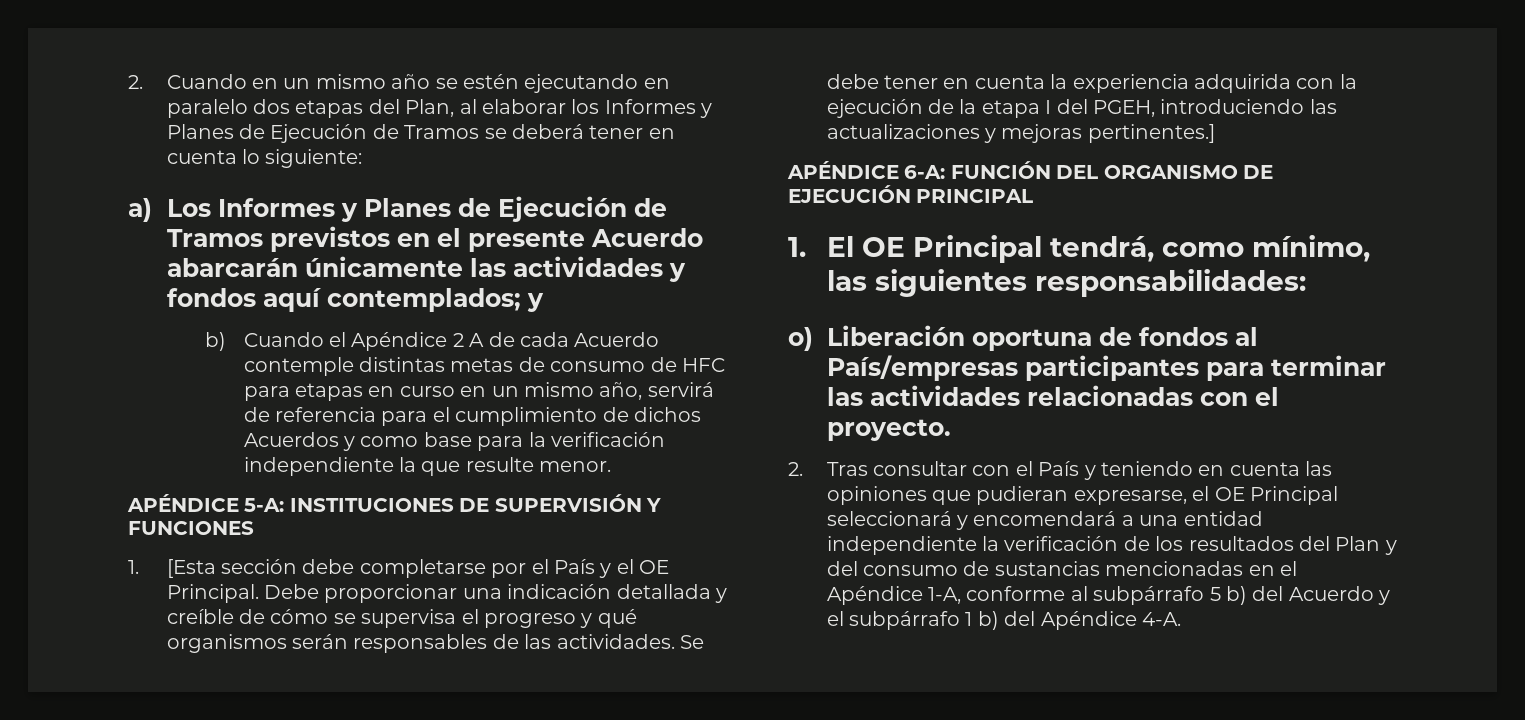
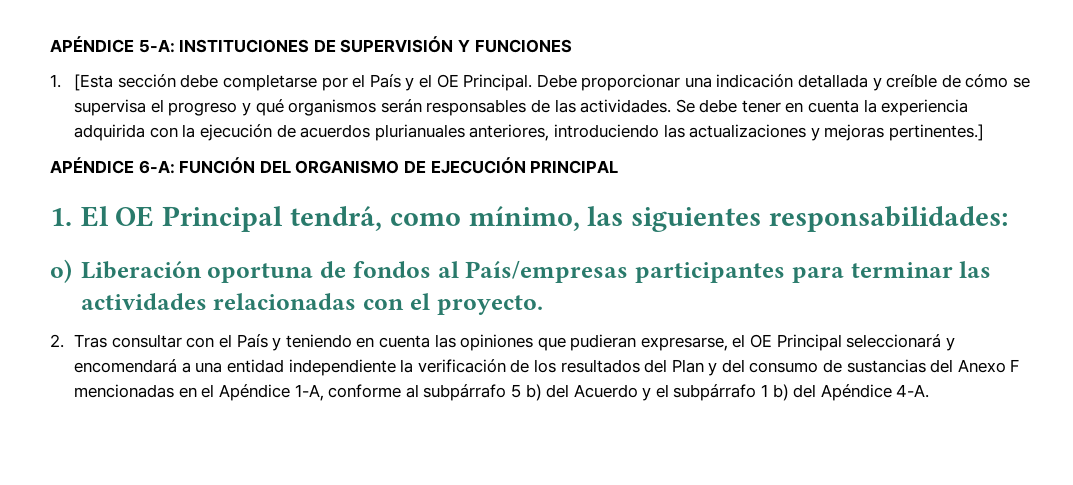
- 2. Cuando en un mismo año se estén ejecutando en paralelo dos etapas del Plan, al elaborar los Informes y Planes de Ejecución de Tramos se deberá tener en cuenta lo siguiente:
- a) Los Informes y Planes de Ejecución de Tramos previstos en el presente Acuerdo abarcarán únicamente las actividades y fondos aquí contemplados; y
- b) Cuando el Apéndice 2 A de cada Acuerdo contemple distintas metas de consumo de HFC para etapas en curso en un mismo año, servirá de referencia para el cumplimiento de dichos Acuerdos y como base para la verificación independiente la que resulte menor.
- Se debe tener en cuenta la experiencia adquirida con la ejecución de la etapa I del PGEH, introduciendo las actualizaciones y mejoras pertinentes.]
+ Se debe tener en cuenta la experiencia adquirida con la ejecución de acuerdos plurianuales anteriores, introduciendo las actualizaciones y mejoras pertinentes.]
- 2. Tras consultar con el País y teniendo en cuenta las opiniones que pudieran expresarse, el OE Principal seleccionará y encomendará a una entidad independiente la verificación de los resultados del Plan y del consumo de sustancias mencionadas en el Apéndice 1-A, conforme al subpárrafo 5 b) del Acuerdo y el subpárrafo 1 b) del Apéndice 4-A.
+ 2. Tras consultar con el País y teniendo en cuenta las opiniones que pudieran expresarse, el OE Principal seleccionará y encomendará a una entidad independiente la verificación de los resultados del Plan y del consumo de sustancias del Anexo F mencionadas en el Apéndice 1-A, conforme al subpárrafo 5 b) del Acuerdo y el subpárrafo 1 b) del Apéndice 4-A.

